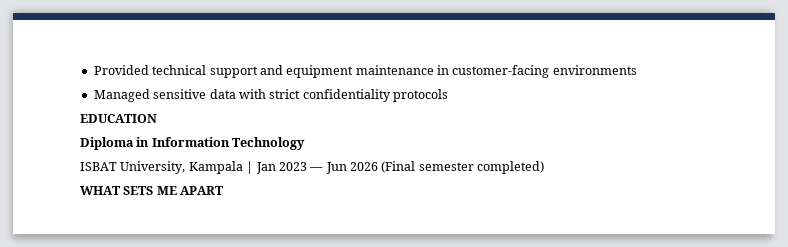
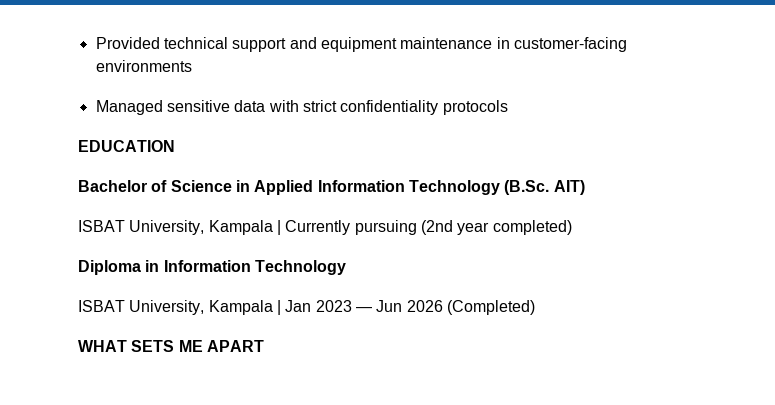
+ Bachelor of Science in Applied Information Technology (B.Sc. AIT)
+ ISBAT University, Kampala | Currently pursuing (2nd year completed)
- ISBAT University, Kampala | Jan 2023 — Jun 2026 (Final semester completed)
+ ISBAT University, Kampala | Jan 2023 — Jun 2026 (Completed)

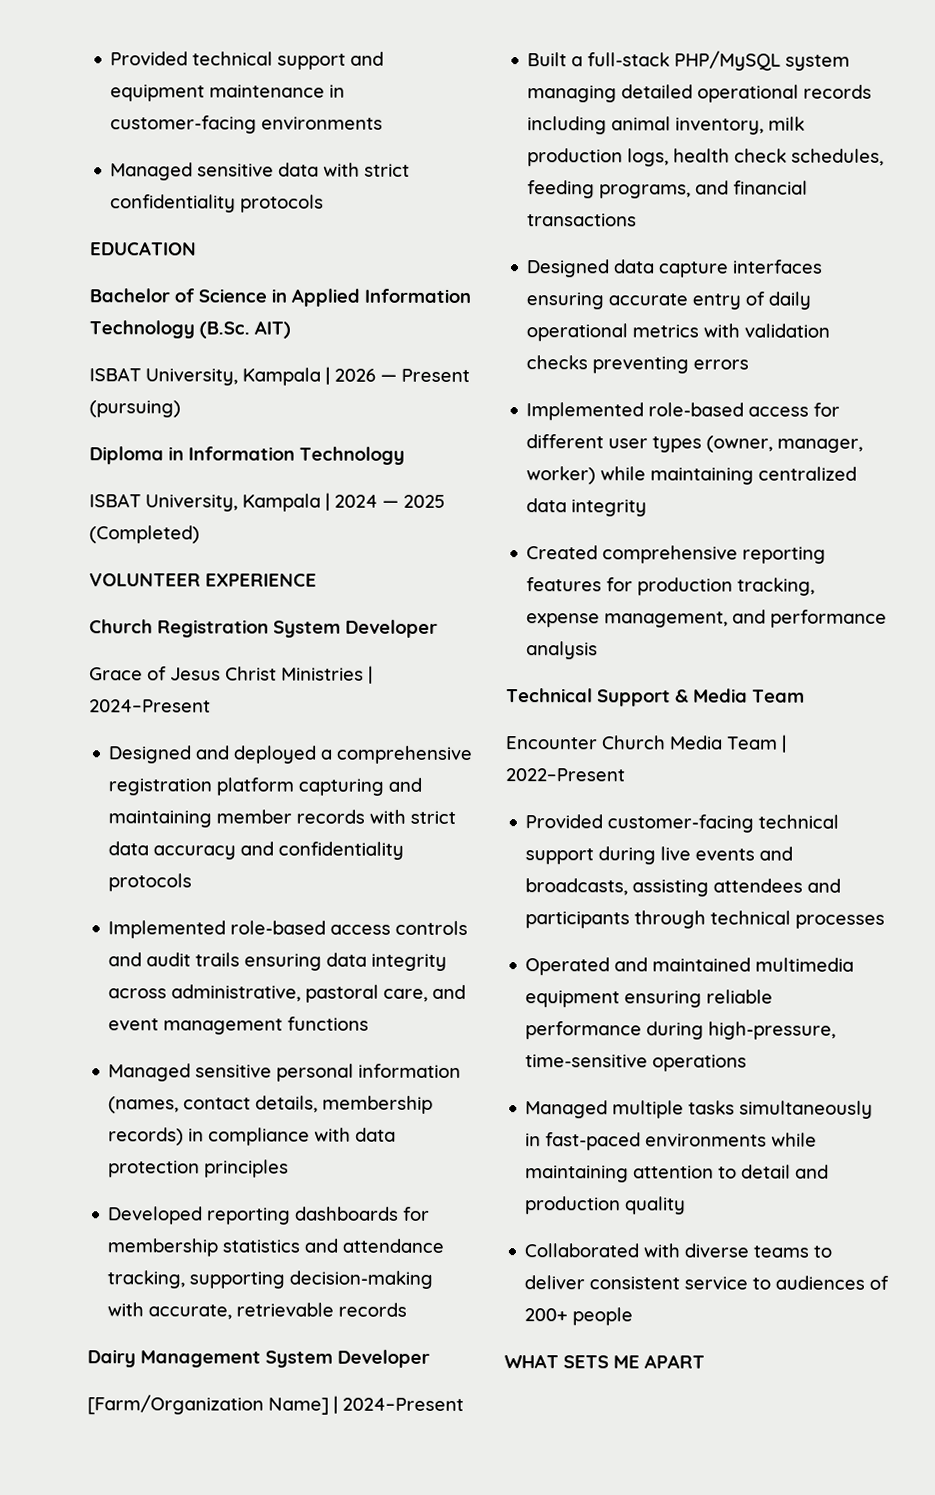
- ISBAT University, Kampala | Currently pursuing (2nd year completed)
+ ISBAT University, Kampala | 2026 — Present (pursuing)
- ISBAT University, Kampala | Jan 2023 — Jun 2026 (Completed)
+ ISBAT University, Kampala | 2024 — 2025 (Completed)
+ VOLUNTEER EXPERIENCE
+ Church Registration System Developer
+ Grace of Jesus Christ Ministries | 2024–Present
+ Designed and deployed a comprehensive registration platform capturing and maintaining member records with strict data accuracy and confidentiality protocols
+ Implemented role-based access controls and audit trails ensuring data integrity across administrative, pastoral care, and event management functions
+ Managed sensitive personal information (names, contact details, membership records) in compliance with data protection principles
+ Developed reporting dashboards for membership statistics and attendance tracking, supporting decision-making with accurate, retrievable records
+ Dairy Management System Developer
+ [Farm/Organization Name] | 2024–Present
+ Built a full-stack PHP/MySQL system managing detailed operational records including animal inventory, milk production logs, health check schedules, feeding programs, and financial transactions
+ Designed data capture interfaces ensuring accurate entry of daily operational metrics with validation checks preventing errors
+ Implemented role-based access for different user types (owner, manager, worker) while maintaining centralized data integrity
+ Created comprehensive reporting features for production tracking, expense management, and performance analysis
+ Technical Support & Media Team
+ Encounter Church Media Team | 2022–Present
+ Provided customer-facing technical support during live events and broadcasts, assisting attendees and participants through technical processes
+ Operated and maintained multimedia equipment ensuring reliable performance during high-pressure, time-sensitive operations
+ Managed multiple tasks simultaneously in fast-paced environments while maintaining attention to detail and production quality
+ Collaborated with diverse teams to deliver consistent service to audiences of 200+ people

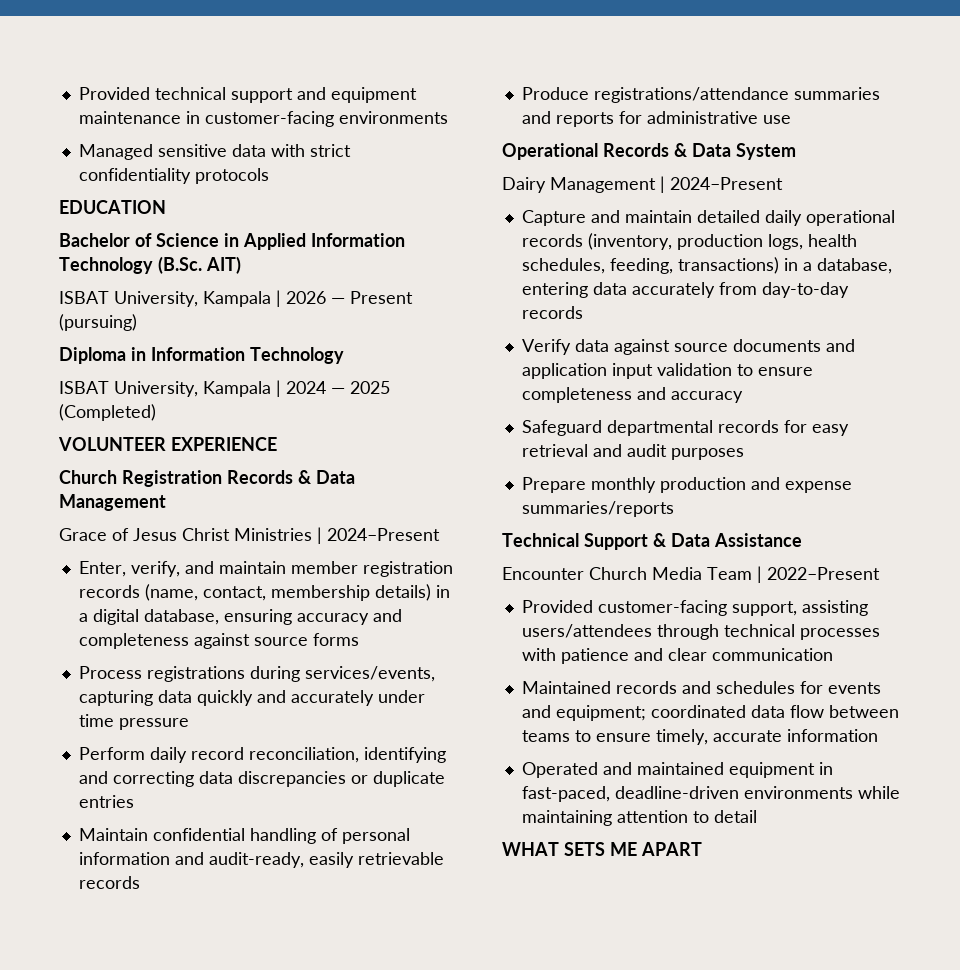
- Church Registration System Developer
+ Church Registration Records & Data Management
- Designed and deployed a comprehensive registration platform capturing and maintaining member records with strict data accuracy and confidentiality protocols
- Implemented role-based access controls and audit trails ensuring data integrity across administrative, pastoral care, and event management functions
- Managed sensitive personal information (names, contact details, membership records) in compliance with data protection principles
- Developed reporting dashboards for membership statistics and attendance tracking, supporting decision-making with accurate, retrievable records
- Dairy Management System Developer
- [Farm/Organization Name] | 2024–Present
- Built a full-stack PHP/MySQL system managing detailed operational records including animal inventory, milk production logs, health check schedules, feeding programs, and financial transactions
- Designed data capture interfaces ensuring accurate entry of daily operational metrics with validation checks preventing errors
- Implemented role-based access for different user types (owner, manager, worker) while maintaining centralized data integrity
- Created comprehensive reporting features for production tracking, expense management, and performance analysis
+ Enter, verify, and maintain member registration records (name, contact, membership details) in a digital database, ensuring accuracy and completeness against source forms
+ Process registrations during services/events, capturing data quickly and accurately under time pressure
+ Perform daily record reconciliation, identifying and correcting data discrepancies or duplicate entries
+ Maintain confidential handling of personal information and audit-ready, easily retrievable records
+ Produce registrations/attendance summaries and reports for administrative use
+ Operational Records & Data System
+ Dairy Management | 2024–Present
+ Capture and maintain detailed daily operational records (inventory, production logs, health schedules, feeding, transactions) in a database, entering data accurately from day-to-day records
+ Verify data against source documents and application input validation to ensure completeness and accuracy
+ Safeguard departmental records for easy retrieval and audit purposes
+ Prepare monthly production and expense summaries/reports
- Technical Support & Media Team
+ Technical Support & Data Assistance
- Provided customer-facing technical support during live events and broadcasts, assisting attendees and participants through technical processes
- Operated and maintained multimedia equipment ensuring reliable performance during high-pressure, time-sensitive operations
- Managed multiple tasks simultaneously in fast-paced environments while maintaining attention to detail and production quality
- Collaborated with diverse teams to deliver consistent service to audiences of 200+ people
+ Provided customer-facing support, assisting users/attendees through technical processes with patience and clear communication
+ Maintained records and schedules for events and equipment; coordinated data flow between teams to ensure timely, accurate information
+ Operated and maintained equipment in fast-paced, deadline-driven environments while maintaining attention to detail

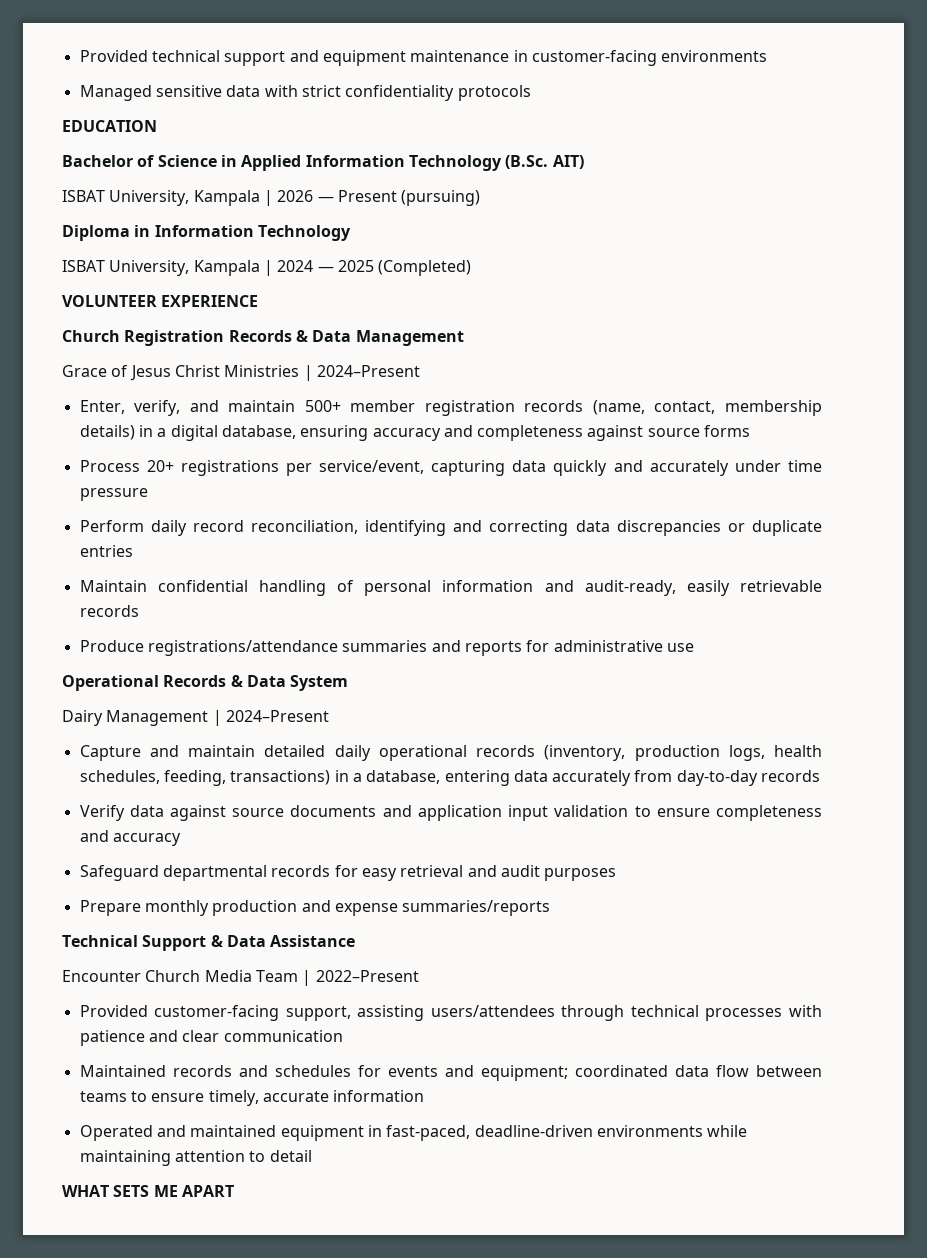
- Enter, verify, and maintain member registration records (name, contact, membership details) in a digital database, ensuring accuracy and completeness against source forms
+ Enter, verify, and maintain 500+ member registration records (name, contact, membership details) in a digital database, ensuring accuracy and completeness against source forms
- Process registrations during services/events, capturing data quickly and accurately under time pressure
+ Process 20+ registrations per service/event, capturing data quickly and accurately under time pressure

